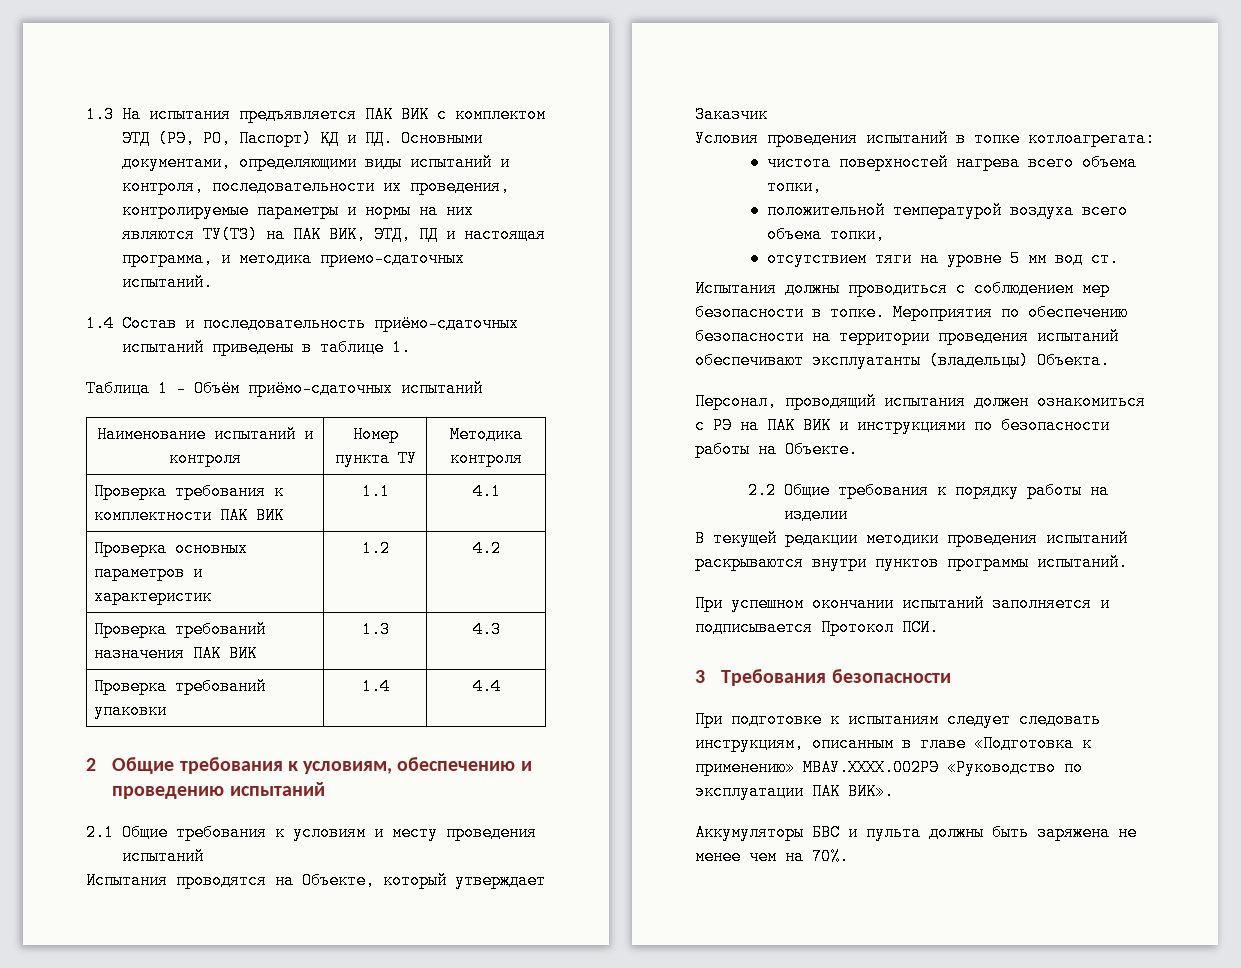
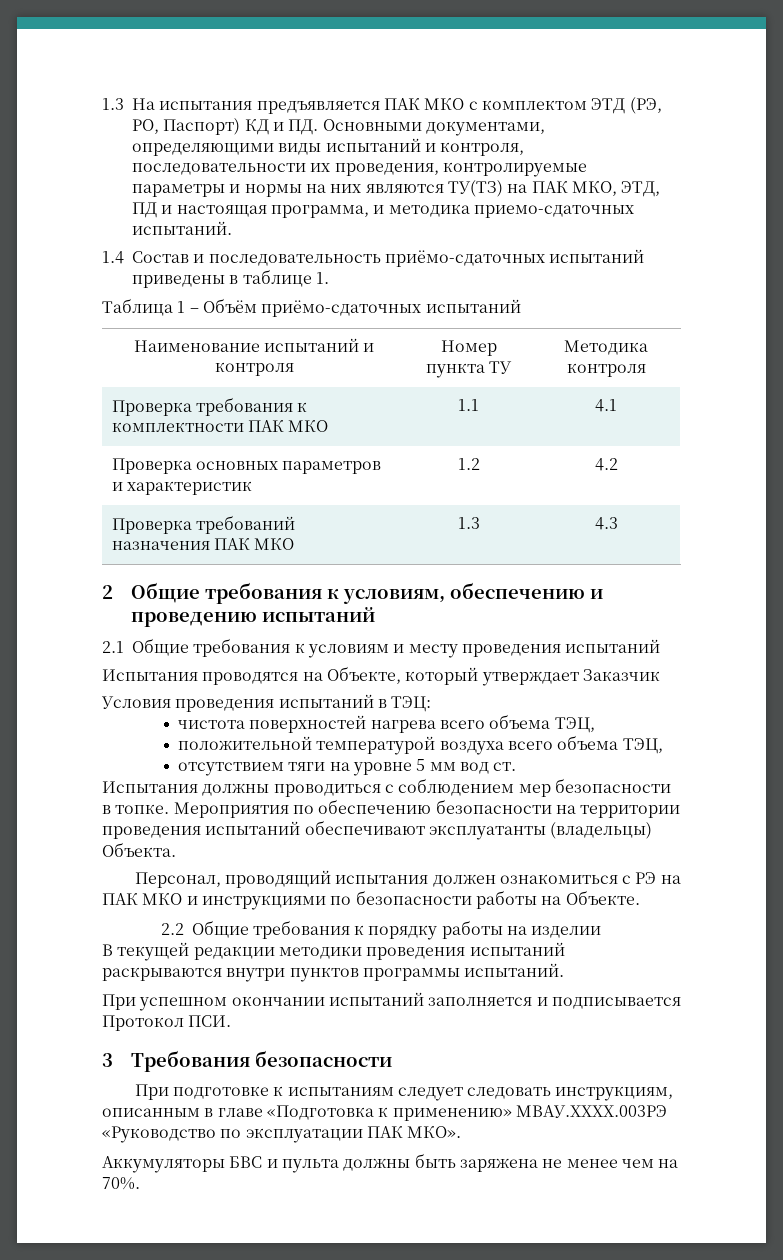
- 1.3 На испытания предъявляется ПАК ВИК с комплектом ЭТД (РЭ, РО, Паспорт) КД и ПД. Основными документами, определяющими виды испытаний и контроля, последовательности их проведения, контролируемые параметры и нормы на них являются ТУ(ТЗ) на ПАК ВИК, ЭТД, ПД и настоящая программа, и методика приемо-сдаточных испытаний.
+ 1.3 На испытания предъявляется ПАК МКО с комплектом ЭТД (РЭ, РО, Паспорт) КД и ПД. Основными документами, определяющими виды испытаний и контроля, последовательности их проведения, контролируемые параметры и нормы на них являются ТУ(ТЗ) на ПАК МКО, ЭТД, ПД и настоящая программа, и методика приемо-сдаточных испытаний.
- Проверка требования к комплектности ПАК ВИК | 1.1 | 4.1
+ Проверка требования к комплектности ПАК МКО | 1.1 | 4.1
- Проверка требований назначения ПАК ВИК | 1.3 | 4.3
+ Проверка требований назначения ПАК МКО | 1.3 | 4.3
- Проверка требований упаковки | 1.4 | 4.4
- Условия проведения испытаний в топке котлоагрегата:
+ Условия проведения испытаний в ТЭЦ:
- чистота поверхностей нагрева всего объема топки,
+ чистота поверхностей нагрева всего объема ТЭЦ,
- положительной температурой воздуха всего объема топки,
+ положительной температурой воздуха всего объема ТЭЦ,
- Персонал, проводящий испытания должен ознакомиться c РЭ на ПАК ВИК и инструкциями по безопасности работы на Объекте.
+ Персонал, проводящий испытания должен ознакомиться c РЭ на ПАК МКО и инструкциями по безопасности работы на Объекте.
- При подготовке к испытаниям следует следовать инструкциям, описанным в главе «Подготовка к применению» МВАУ.XXXX.002РЭ «Руководство по эксплуатации ПАК ВИК».
+ При подготовке к испытаниям следует следовать инструкциям, описанным в главе «Подготовка к применению» МВАУ.XXXX.003РЭ «Руководство по эксплуатации ПАК МКО».

